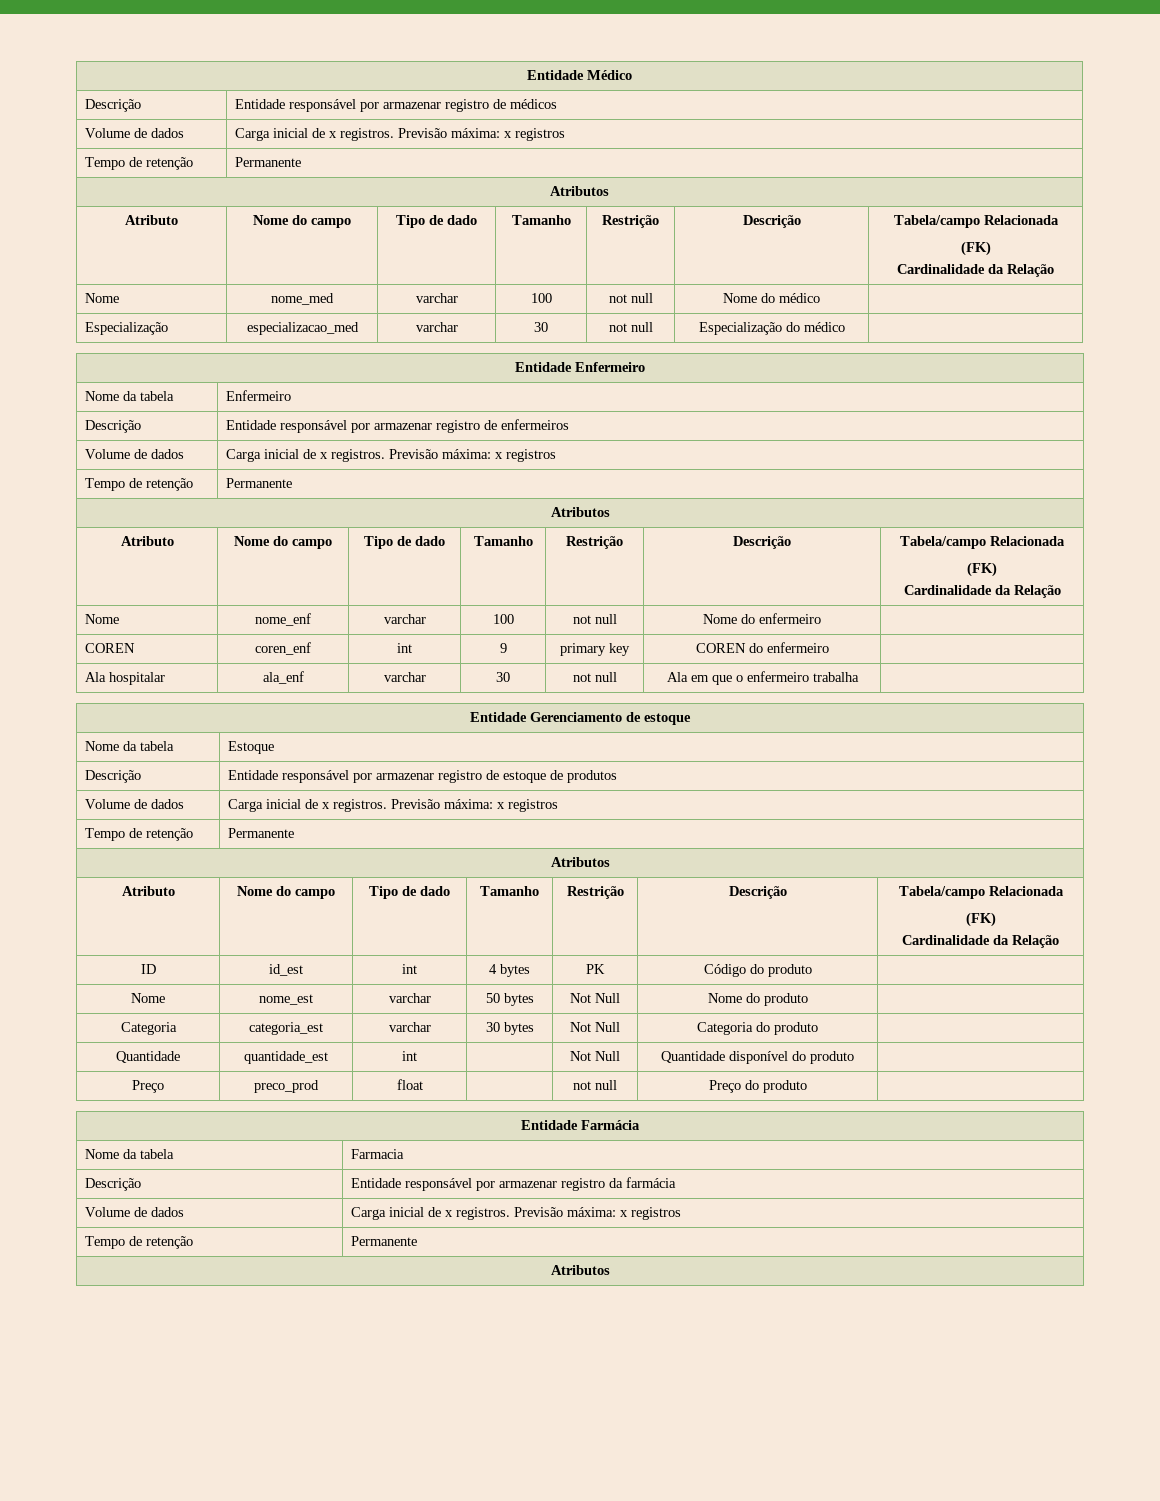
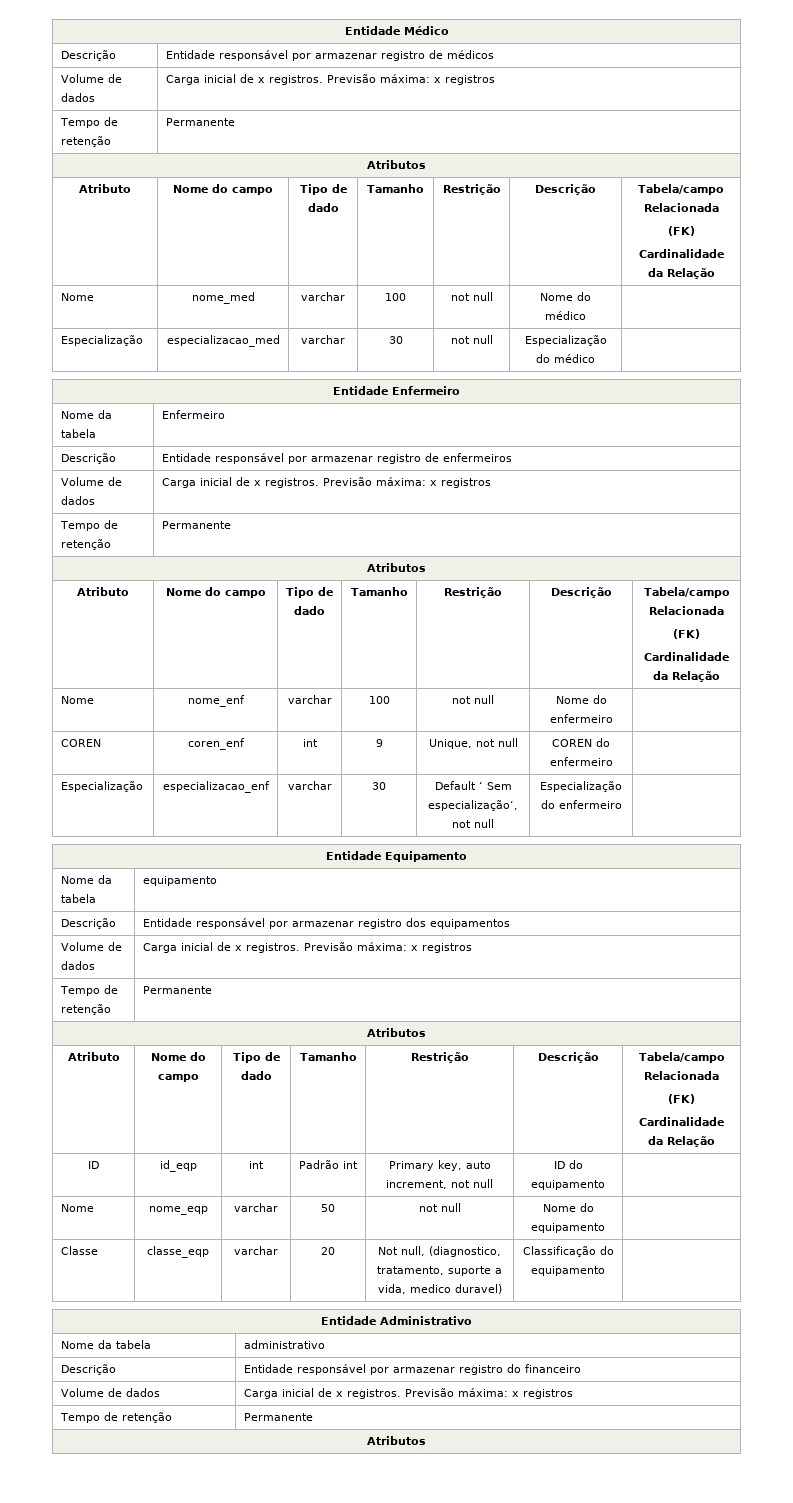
- COREN | coren_enf | int | 9 | primary key | COREN do enfermeiro |
+ COREN | coren_enf | int | 9 | Unique, not null | COREN do enfermeiro |
- Ala hospitalar | ala_enf | varchar | 30 | not null | Ala em que o enfermeiro trabalha |
- Entidade Gerenciamento de estoque
- Nome da tabela | Estoque
- Descrição | Entidade responsável por armazenar registro de estoque de produtos
+ Especialização | especializacao_enf | varchar | 30 | Default ‘ Sem especialização‘, not null | Especialização do enfermeiro |
+ Entidade Equipamento
+ Nome da tabela | equipamento
+ Descrição | Entidade responsável por armazenar registro dos equipamentos
- ID | id_est | int | 4 bytes | PK | Código do produto |
- Nome | nome_est | varchar | 50 bytes | Not Null | Nome do produto |
- Categoria | categoria_est | varchar | 30 bytes | Not Null | Categoria do produto |
- Quantidade | quantidade_est | int | | Not Null | Quantidade disponível do produto |
- Preço | preco_prod | float | | not null | Preço do produto |
- Entidade Farmácia
- Nome da tabela | Farmacia
- Descrição | Entidade responsável por armazenar registro da farmácia
+ ID | id_eqp | int | Padrão int | Primary key, auto increment, not null | ID do equipamento |
+ Nome | nome_eqp | varchar | 50 | not null | Nome do equipamento |
+ Classe | classe_eqp | varchar | 20 | Not null, (diagnostico, tratamento, suporte a vida, medico duravel) | Classificação do equipamento |
+ Entidade Administrativo
+ Nome da tabela | administrativo
+ Descrição | Entidade responsável por armazenar registro do financeiro

